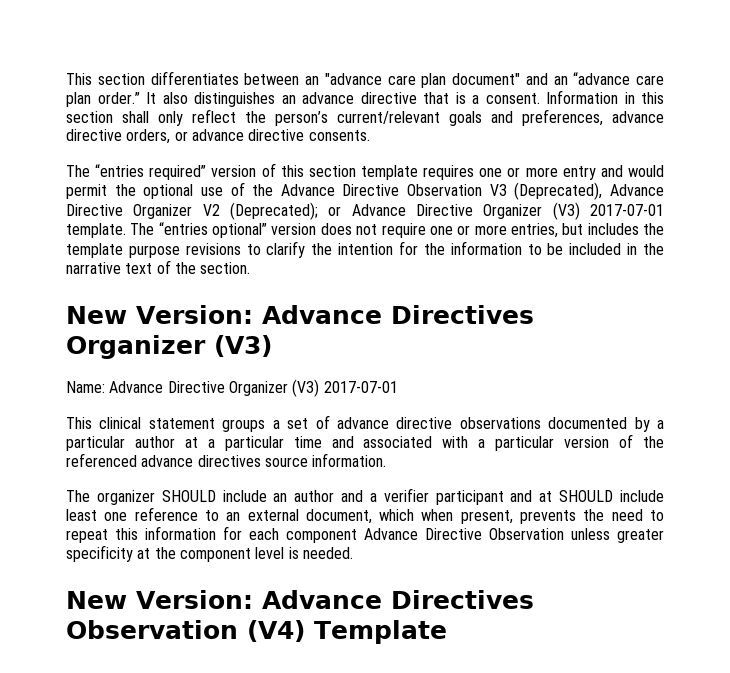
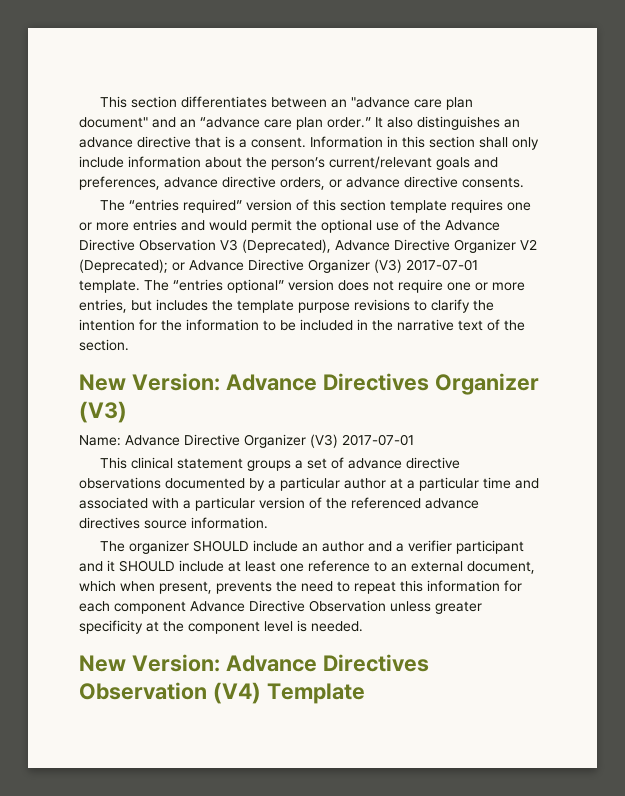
- Information in this section shall only reflect the person’s current/relevant goals and preferences, advance directive orders, or advance directive consents.
+ Information in this section shall only include information about the person’s current/relevant goals and preferences, advance directive orders, or advance directive consents.
- The “entries required” version of this section template requires one or more entry and would permit the optional use of the Advance Directive Observation V3 (Deprecated), Advance Directive Organizer V2 (Deprecated); or Advance Directive Organizer (V3) 2017-07-01 template.
+ The “entries required” version of this section template requires one or more entries and would permit the optional use of the Advance Directive Observation V3 (Deprecated), Advance Directive Organizer V2 (Deprecated); or Advance Directive Organizer (V3) 2017-07-01 template.
- The organizer SHOULD include an author and a verifier participant and at SHOULD include least one reference to an external document, which when present, prevents the need to repeat this information for each component Advance Directive Observation unless greater specificity at the component level is needed.
+ The organizer SHOULD include an author and a verifier participant and it SHOULD include at least one reference to an external document, which when present, prevents the need to repeat this information for each component Advance Directive Observation unless greater specificity at the component level is needed.

